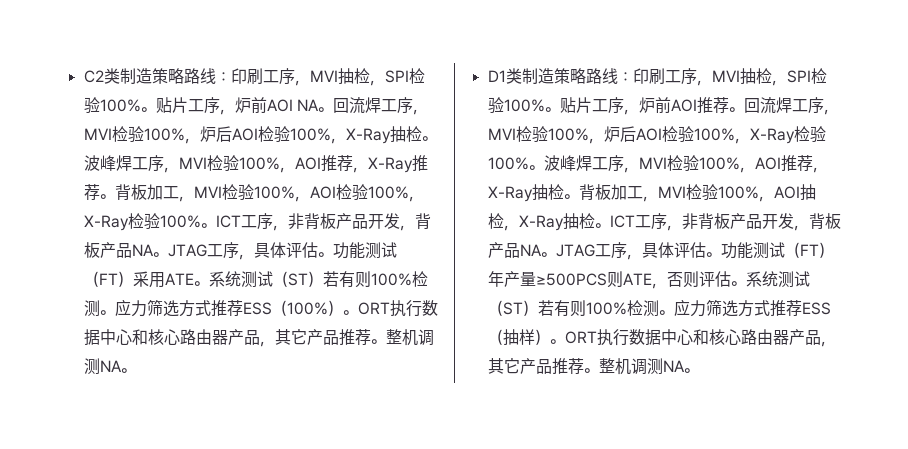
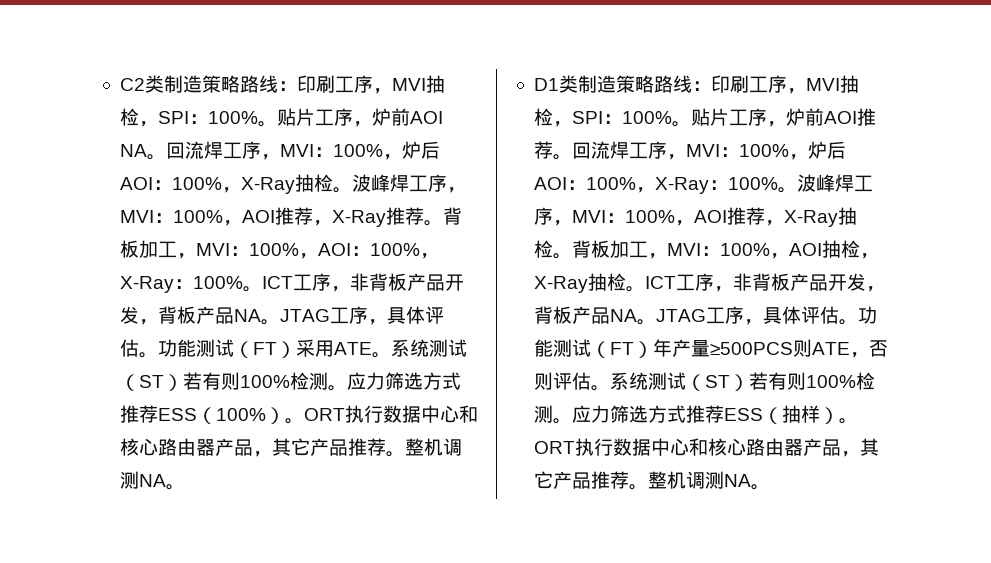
- C2类制造策略路线：印刷工序，MVI抽检，SPI检验100%。
+ C2类制造策略路线：印刷工序，MVI抽检，SPI：100%。
- 回流焊工序，MVI检验100%，炉后AOI检验100%，X-Ray抽检。
+ 回流焊工序，MVI：100%，炉后AOI：100%，X-Ray抽检。
- 波峰焊工序，MVI检验100%，AOI推荐，X-Ray推荐。
+ 波峰焊工序，MVI：100%，AOI推荐，X-Ray推荐。
- 背板加工，MVI检验100%，AOI检验100%，X-Ray检验100%。
+ 背板加工，MVI：100%，AOI：100%，X-Ray：100%。
- D1类制造策略路线：印刷工序，MVI抽检，SPI检验100%。
+ D1类制造策略路线：印刷工序，MVI抽检，SPI：100%。
- 回流焊工序，MVI检验100%，炉后AOI检验100%，X-Ray检验100%。
+ 回流焊工序，MVI：100%，炉后AOI：100%，X-Ray：100%。
- 波峰焊工序，MVI检验100%，AOI推荐，X-Ray抽检。
+ 波峰焊工序，MVI：100%，AOI推荐，X-Ray抽检。
- 背板加工，MVI检验100%，AOI抽检，X-Ray抽检。
+ 背板加工，MVI：100%，AOI抽检，X-Ray抽检。

